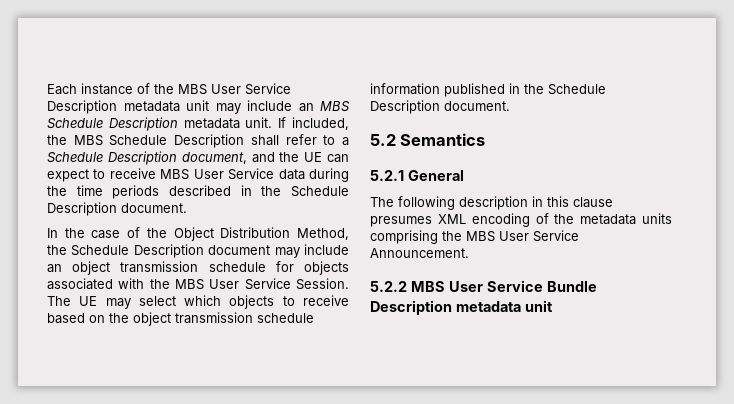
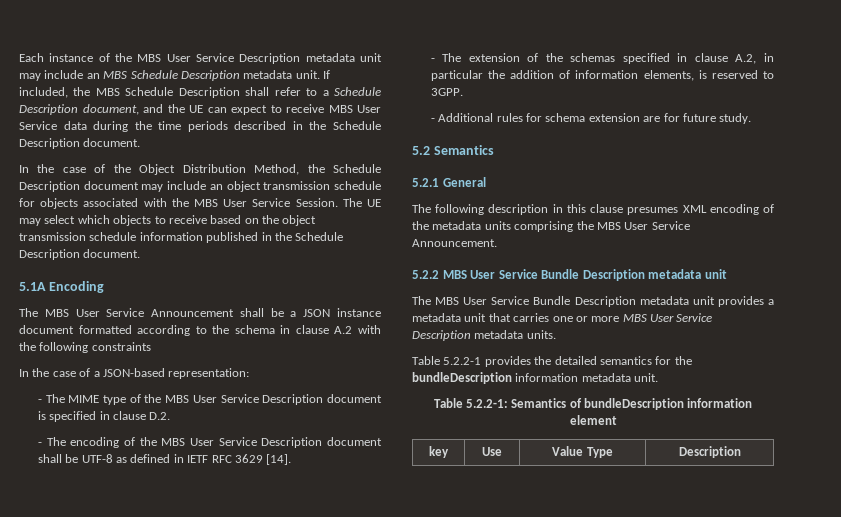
+ 5.1A Encoding
+ The MBS User Service Announcement shall be a JSON instance document formatted according to the schema in clause A.2 with the following constraints
+ In the case of a JSON-based representation:
+ - The MIME type of the MBS User Service Description document is specified in clause D.2.
+ - The encoding of the MBS User Service Description document shall be UTF-8 as defined in IETF RFC 3629 [14].
+ - The extension of the schemas specified in clause A.2, in particular the addition of information elements, is reserved to 3GPP.
+ - Additional rules for schema extension are for future study.
+ The MBS User Service Bundle Description metadata unit provides a metadata unit that carries one or more MBS User Service Description metadata units.
+ Table 5.2.2-1 provides the detailed semantics for the bundleDescription information metadata unit.
+ Table 5.2.2-1: Semantics of bundleDescription information element
+ key | Use | Value Type | Description

